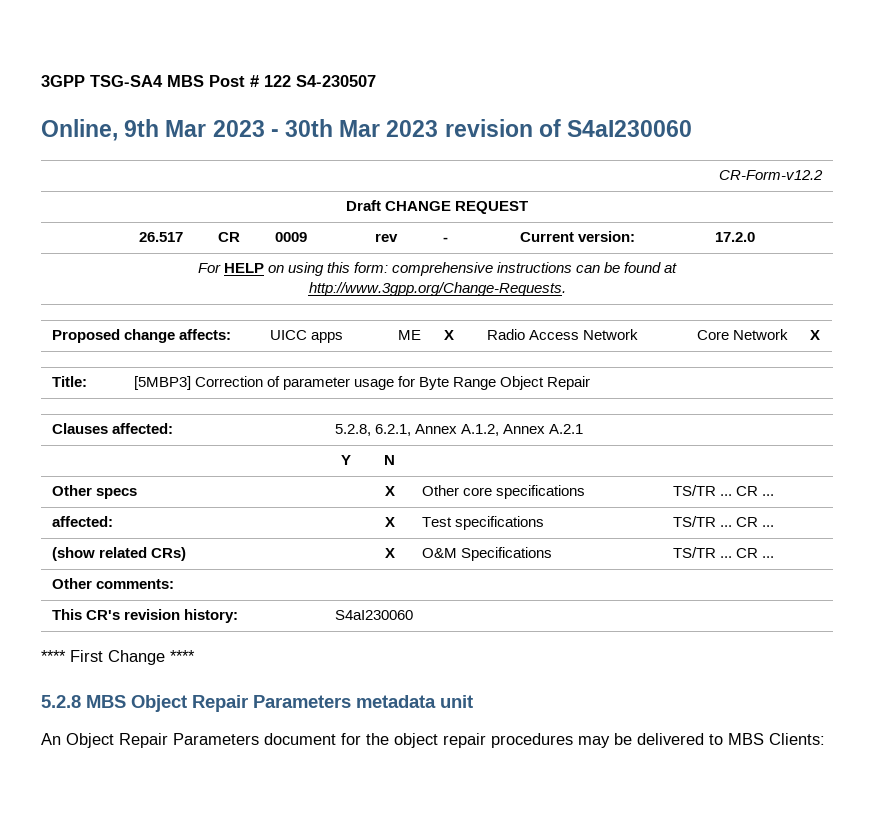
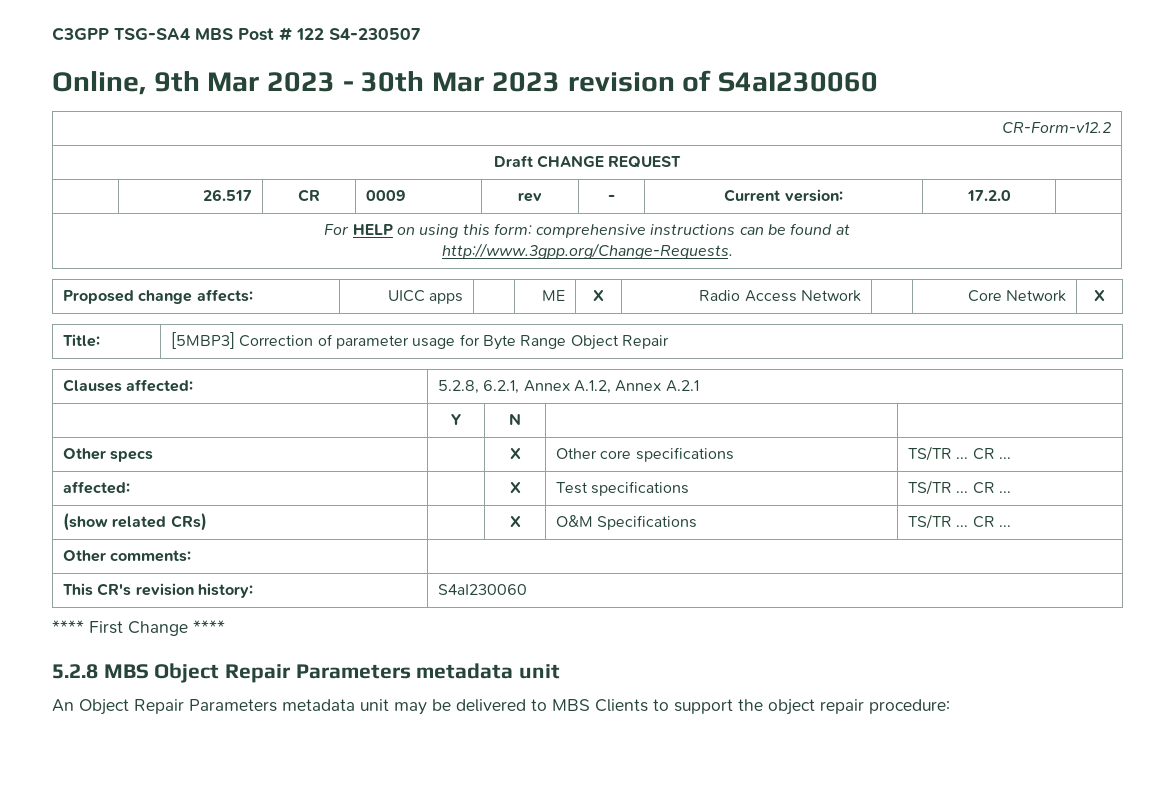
- 3GPP TSG-SA4 MBS Post # 122 S4-230507
+ C3GPP TSG-SA4 MBS Post # 122 S4-230507
- An Object Repair Parameters document for the object repair procedures may be delivered to MBS Clients:
+ An Object Repair Parameters metadata unit may be delivered to MBS Clients to support the object repair procedure:

